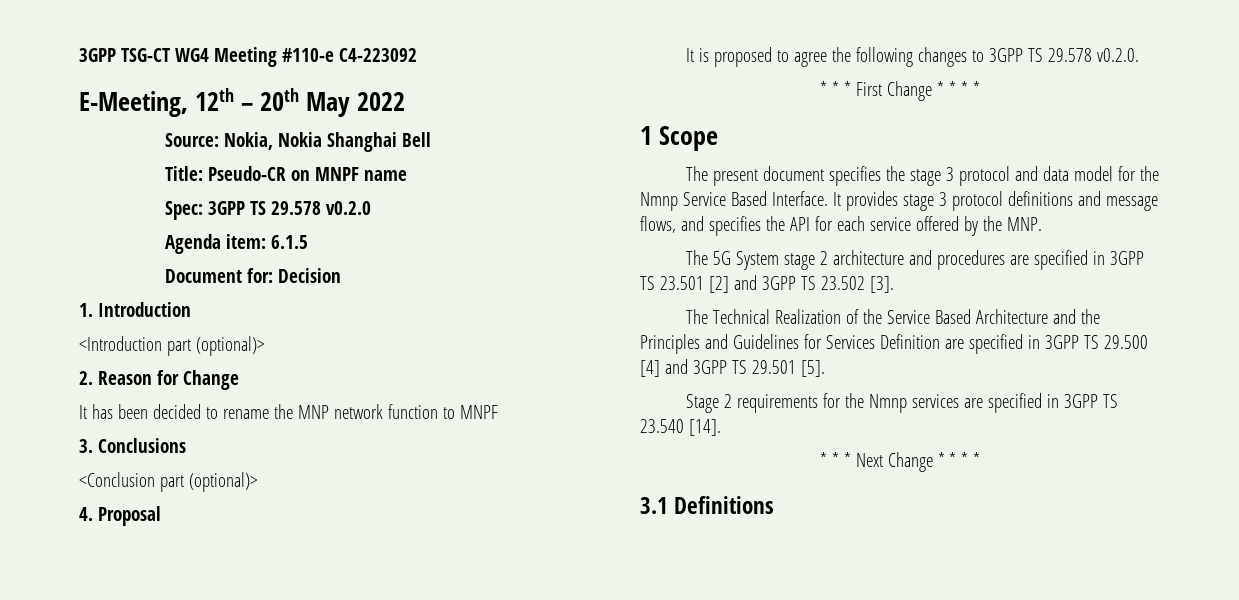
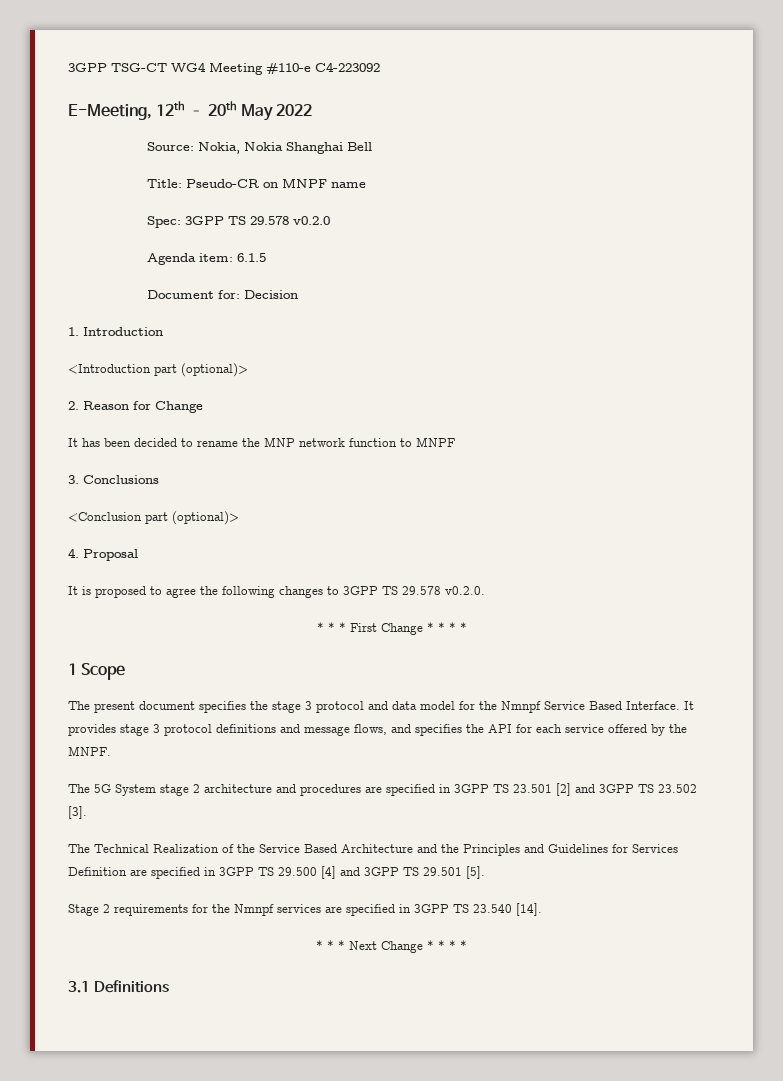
- The present document specifies the stage 3 protocol and data model for the Nmnp Service Based Interface.
+ The present document specifies the stage 3 protocol and data model for the Nmnpf Service Based Interface.
- It provides stage 3 protocol definitions and message flows, and specifies the API for each service offered by the MNP.
+ It provides stage 3 protocol definitions and message flows, and specifies the API for each service offered by the MNPF.
- Stage 2 requirements for the Nmnp services are specified in 3GPP TS 23.540 [14].
+ Stage 2 requirements for the Nmnpf services are specified in 3GPP TS 23.540 [14].

